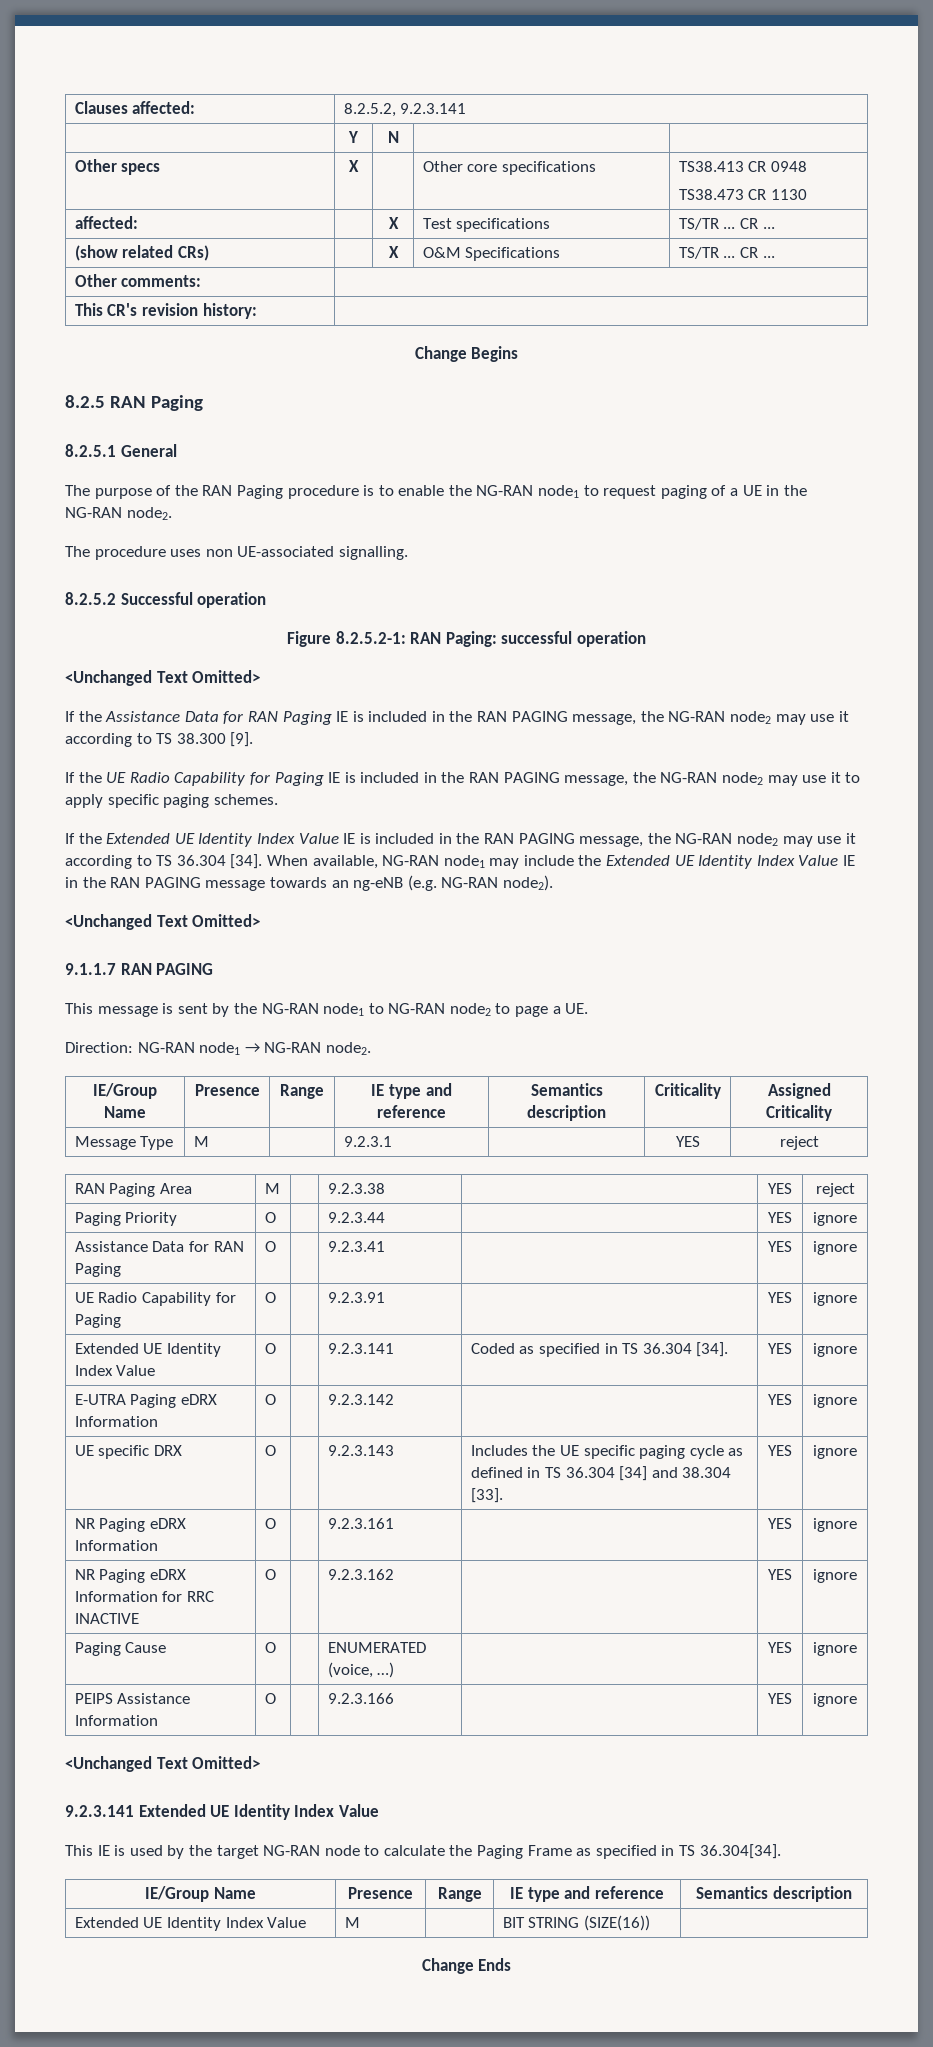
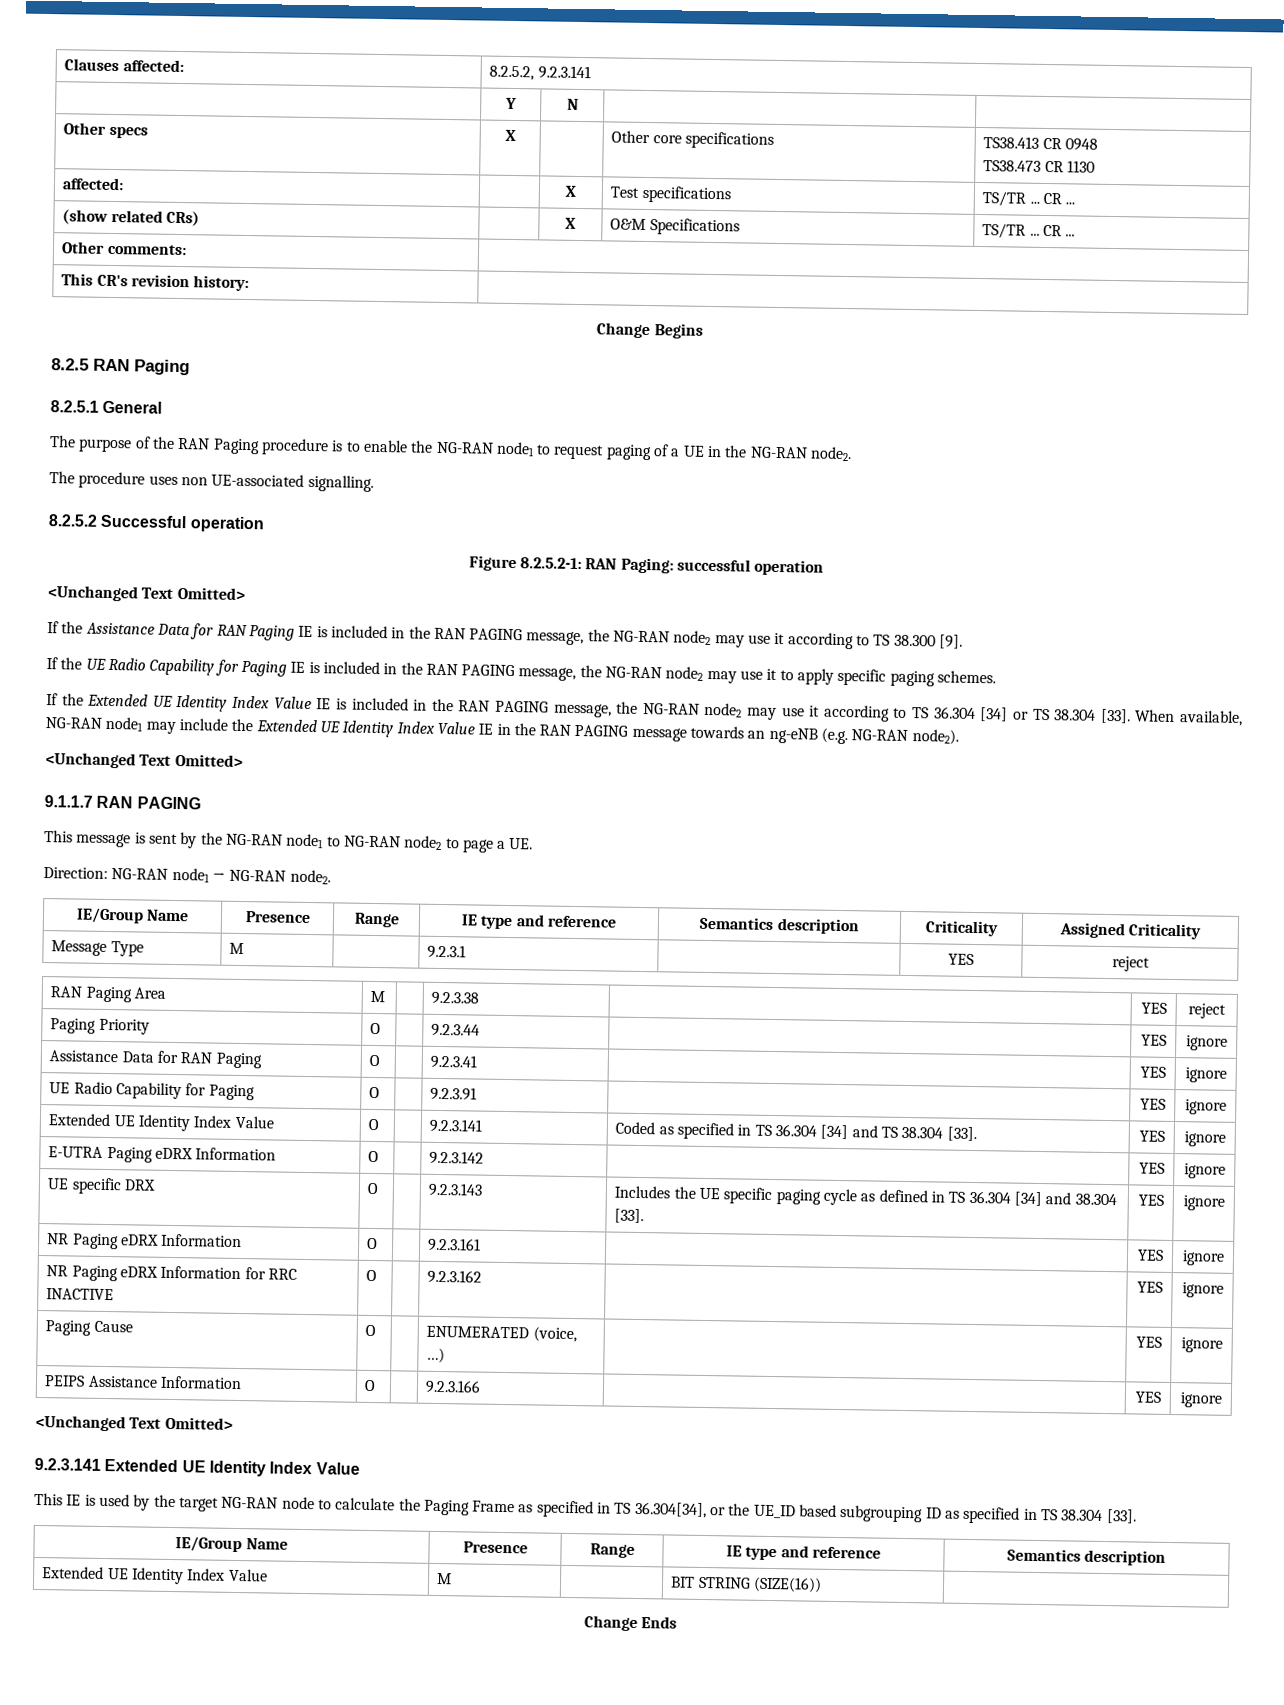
- If the Extended UE Identity Index Value IE is included in the RAN PAGING message, the NG-RAN node2 may use it according to TS 36.304 [34].
+ If the Extended UE Identity Index Value IE is included in the RAN PAGING message, the NG-RAN node2 may use it according to TS 36.304 [34] or TS 38.304 [33].
- Extended UE Identity Index Value | O | | 9.2.3.141 | Coded as specified in TS 36.304 [34]. | YES | ignore
+ Extended UE Identity Index Value | O | | 9.2.3.141 | Coded as specified in TS 36.304 [34] and TS 38.304 [33]. | YES | ignore
- This IE is used by the target NG-RAN node to calculate the Paging Frame as specified in TS 36.304[34].
+ This IE is used by the target NG-RAN node to calculate the Paging Frame as specified in TS 36.304[34], or the UE_ID based subgrouping ID as specified in TS 38.304 [33].

